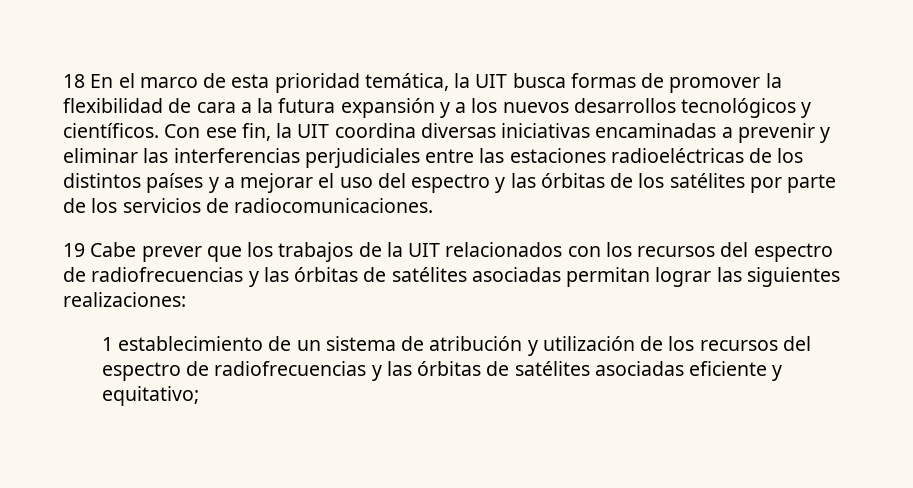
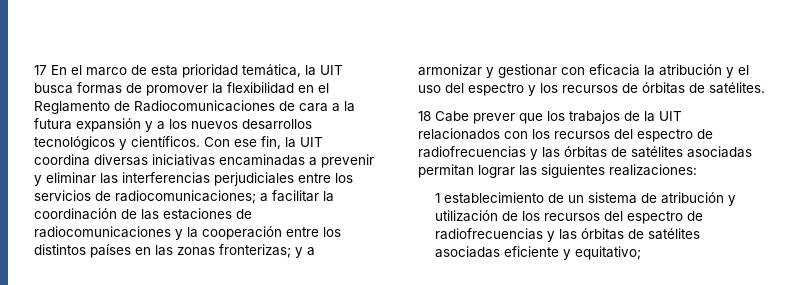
- 18 En el marco de esta prioridad temática, la UIT busca formas de promover la flexibilidad de cara a la futura expansión y a los nuevos desarrollos tecnológicos y científicos.
+ 17 En el marco de esta prioridad temática, la UIT busca formas de promover la flexibilidad en el Reglamento de Radiocomunicaciones de cara a la futura expansión y a los nuevos desarrollos tecnológicos y científicos.
- Con ese fin, la UIT coordina diversas iniciativas encaminadas a prevenir y eliminar las interferencias perjudiciales entre las estaciones radioeléctricas de los distintos países y a mejorar el uso del espectro y las órbitas de los satélites por parte de los servicios de radiocomunicaciones.
- 19 Cabe prever que los trabajos de la UIT relacionados con los recursos del espectro de radiofrecuencias y las órbitas de satélites asociadas permitan lograr las siguientes realizaciones:
+ Con ese fin, la UIT coordina diversas iniciativas encaminadas a prevenir y eliminar las interferencias perjudiciales entre los servicios de radiocomunicaciones; a facilitar la coordinación de las estaciones de radiocomunicaciones y la cooperación entre los distintos países en las zonas fronterizas; y a armonizar y gestionar con eficacia la atribución y el uso del espectro y los recursos de órbitas de satélites.
+ 18 Cabe prever que los trabajos de la UIT relacionados con los recursos del espectro de radiofrecuencias y las órbitas de satélites asociadas permitan lograr las siguientes realizaciones:

